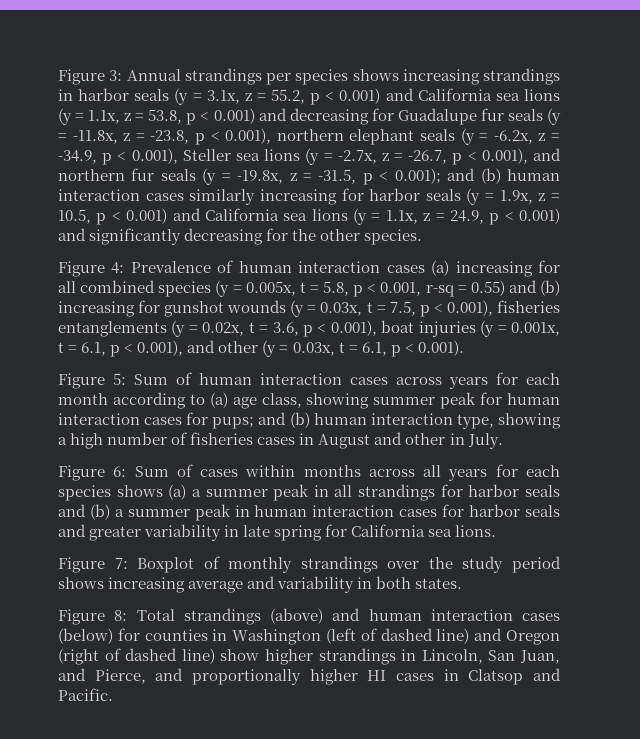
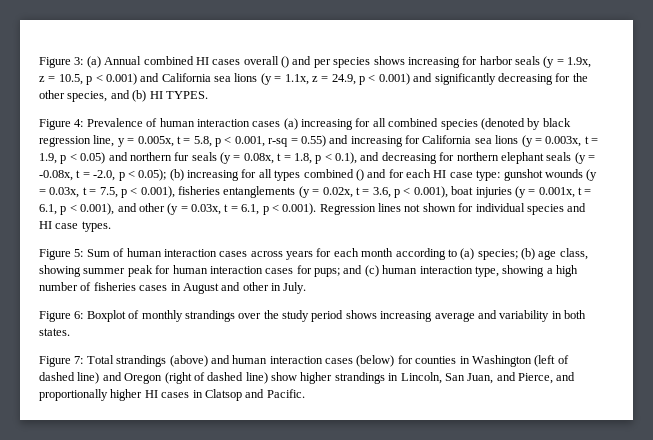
- Figure 3: Annual strandings per species shows increasing strandings in harbor seals (y = 3.1x, z = 55.2, p < 0.001) and California sea lions (y = 1.1x, z = 53.8, p < 0.001) and decreasing for Guadalupe fur seals (y = -11.8x, z = -23.8, p < 0.001), northern elephant seals (y = -6.2x, z = -34.9, p < 0.001), Steller sea lions (y = -2.7x, z = -26.7, p < 0.001), and northern fur seals (y = -19.8x, z = -31.5, p < 0.001); and (b) human interaction cases similarly increasing for harbor seals (y = 1.9x, z = 10.5, p < 0.001) and California sea lions (y = 1.1x, z = 24.9, p < 0.001) and significantly decreasing for the other species.
+ Figure 3: (a) Annual combined HI cases overall () and per species shows increasing for harbor seals (y = 1.9x, z = 10.5, p < 0.001) and California sea lions (y = 1.1x, z = 24.9, p < 0.001) and significantly decreasing for the other species, and (b) HI TYPES.
- Prevalence of human interaction cases (a) increasing for all combined species (y = 0.005x, t = 5.8, p < 0.001, r-sq = 0.55) and (b) increasing for gunshot wounds (y = 0.03x, t = 7.5, p < 0.001), fisheries entanglements (y = 0.02x, t = 3.6, p < 0.001), boat injuries (y = 0.001x, t = 6.1, p < 0.001), and other (y = 0.03x, t = 6.1, p < 0.001).
+ Prevalence of human interaction cases (a) increasing for all combined species (denoted by black regression line, y = 0.005x, t = 5.8, p < 0.001, r-sq = 0.55) and increasing for California sea lions (y = 0.003x, t = 1.9, p < 0.05) and northern fur seals (y = 0.08x, t = 1.8, p < 0.1), and decreasing for northern elephant seals (y = -0.08x, t = -2.0, p < 0.05); (b) increasing for all types combined () and for each HI case type: gunshot wounds (y = 0.03x, t = 7.5, p < 0.001), fisheries entanglements (y = 0.02x, t = 3.6, p < 0.001), boat injuries (y = 0.001x, t = 6.1, p < 0.001), and other (y = 0.03x, t = 6.1, p < 0.001). Regression lines not shown for individual species and HI case types.
- Figure 5: Sum of human interaction cases across years for each month according to (a) age class, showing summer peak for human interaction cases for pups; and (b) human interaction type, showing a high number of fisheries cases in August and other in July.
+ Figure 5: Sum of human interaction cases across years for each month according to (a) species; (b) age class, showing summer peak for human interaction cases for pups; and (c) human interaction type, showing a high number of fisheries cases in August and other in July.
- Figure 6: Sum of cases within months across all years for each species shows (a) a summer peak in all strandings for harbor seals and (b) a summer peak in human interaction cases for harbor seals and greater variability in late spring for California sea lions.
- Figure 7: Boxplot of monthly strandings over the study period shows increasing average and variability in both states.
+ Figure 6: Boxplot of monthly strandings over the study period shows increasing average and variability in both states.
- Figure 8: Total strandings (above) and human interaction cases (below) for counties in Washington (left of dashed line) and Oregon (right of dashed line) show higher strandings in Lincoln, San Juan, and Pierce, and proportionally higher HI cases in Clatsop and Pacific.
+ Figure 7: Total strandings (above) and human interaction cases (below) for counties in Washington (left of dashed line) and Oregon (right of dashed line) show higher strandings in Lincoln, San Juan, and Pierce, and proportionally higher HI cases in Clatsop and Pacific.

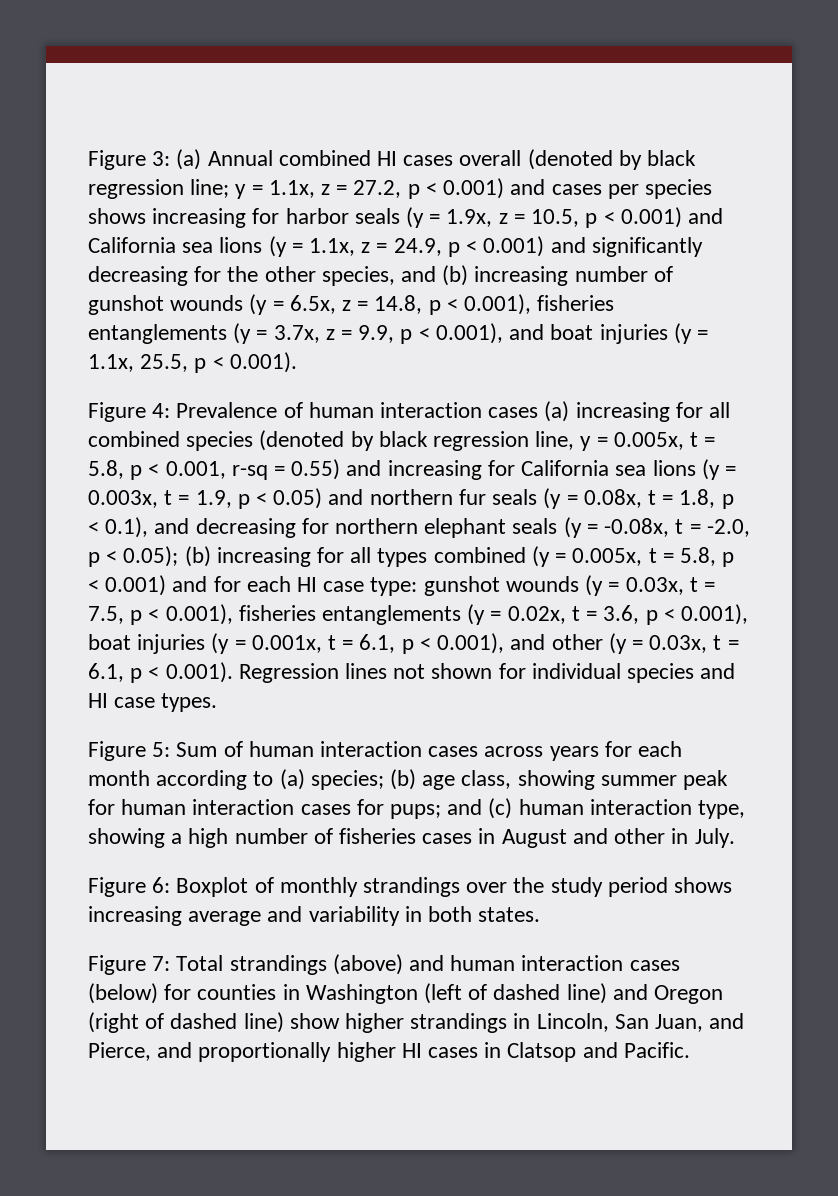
- Figure 3: (a) Annual combined HI cases overall () and per species shows increasing for harbor seals (y = 1.9x, z = 10.5, p < 0.001) and California sea lions (y = 1.1x, z = 24.9, p < 0.001) and significantly decreasing for the other species, and (b) HI TYPES.
+ Figure 3: (a) Annual combined HI cases overall (denoted by black regression line; y = 1.1x, z = 27.2, p < 0.001) and cases per species shows increasing for harbor seals (y = 1.9x, z = 10.5, p < 0.001) and California sea lions (y = 1.1x, z = 24.9, p < 0.001) and significantly decreasing for the other species, and (b) increasing number of gunshot wounds (y = 6.5x, z = 14.8, p < 0.001), fisheries entanglements (y = 3.7x, z = 9.9, p < 0.001), and boat injuries (y = 1.1x, 25.5, p < 0.001).
- (b) increasing for all types combined () and for each HI case type:
+ (b) increasing for all types combined (y = 0.005x, t = 5.8, p < 0.001) and for each HI case type:

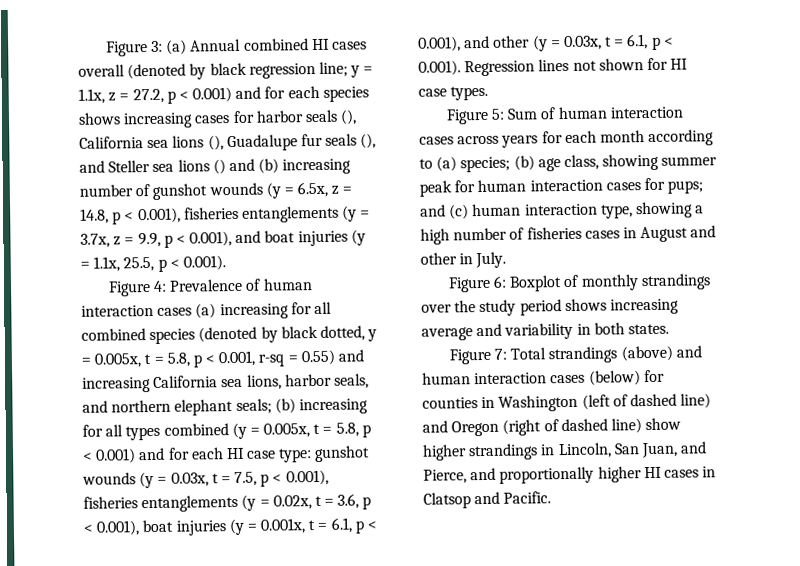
- y = 1.1x, z = 27.2, p < 0.001) and cases per species shows increasing for harbor seals (y = 1.9x, z = 10.5, p < 0.001) and California sea lions (y = 1.1x, z = 24.9, p < 0.001) and significantly decreasing for the other species, and (b) increasing number of gunshot wounds (y = 6.5x, z = 14.8, p < 0.001), fisheries entanglements (y = 3.7x, z = 9.9, p < 0.001), and boat injuries (y = 1.1x, 25.5, p < 0.001).
+ y = 1.1x, z = 27.2, p < 0.001) and for each species shows increasing cases for harbor seals (), California sea lions (), Guadalupe fur seals (), and Steller sea lions () and (b) increasing number of gunshot wounds (y = 6.5x, z = 14.8, p < 0.001), fisheries entanglements (y = 3.7x, z = 9.9, p < 0.001), and boat injuries (y = 1.1x, 25.5, p < 0.001).
- Prevalence of human interaction cases (a) increasing for all combined species (denoted by black regression line, y = 0.005x, t = 5.8, p < 0.001, r-sq = 0.55) and increasing for California sea lions (y = 0.003x, t = 1.9, p < 0.05) and northern fur seals (y = 0.08x, t = 1.8, p < 0.1), and decreasing for northern elephant seals (y = -0.08x, t = -2.0, p < 0.05);
+ Prevalence of human interaction cases (a) increasing for all combined species (denoted by black dotted, y = 0.005x, t = 5.8, p < 0.001, r-sq = 0.55) and increasing California sea lions, harbor seals, and northern elephant seals;
- gunshot wounds (y = 0.03x, t = 7.5, p < 0.001), fisheries entanglements (y = 0.02x, t = 3.6, p < 0.001), boat injuries (y = 0.001x, t = 6.1, p < 0.001), and other (y = 0.03x, t = 6.1, p < 0.001). Regression lines not shown for individual species and HI case types.
+ gunshot wounds (y = 0.03x, t = 7.5, p < 0.001), fisheries entanglements (y = 0.02x, t = 3.6, p < 0.001), boat injuries (y = 0.001x, t = 6.1, p < 0.001), and other (y = 0.03x, t = 6.1, p < 0.001). Regression lines not shown for HI case types.

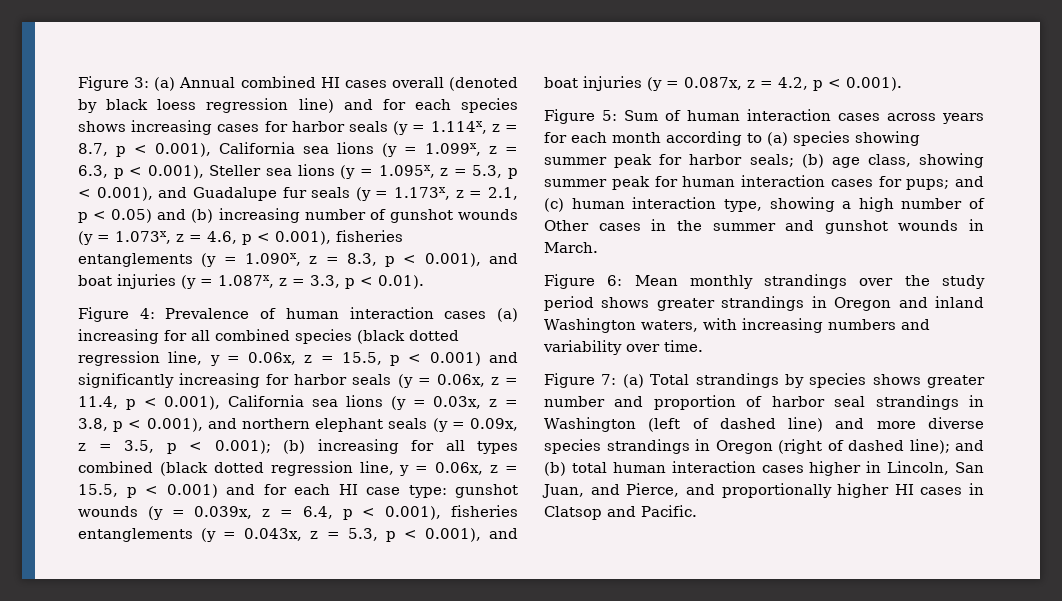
- Figure 3: (a) Annual combined HI cases overall (denoted by black regression line; y = 1.1x, z = 27.2, p < 0.001) and for each species shows increasing cases for harbor seals (), California sea lions (), Guadalupe fur seals (), and Steller sea lions () and (b) increasing number of gunshot wounds (y = 6.5x, z = 14.8, p < 0.001), fisheries entanglements (y = 3.7x, z = 9.9, p < 0.001), and boat injuries (y = 1.1x, 25.5, p < 0.001).
+ Figure 3: (a) Annual combined HI cases overall (denoted by black loess regression line) and for each species shows increasing cases for harbor seals (y = 1.114x, z = 8.7, p < 0.001), California sea lions (y = 1.099x, z = 6.3, p < 0.001), Steller sea lions (y = 1.095x, z = 5.3, p < 0.001), and Guadalupe fur seals (y = 1.173x, z = 2.1, p < 0.05) and (b) increasing number of gunshot wounds (y = 1.073x, z = 4.6, p < 0.001), fisheries entanglements (y = 1.090x, z = 8.3, p < 0.001), and boat injuries (y = 1.087x, z = 3.3, p < 0.01).
- Figure 4: Prevalence of human interaction cases (a) increasing for all combined species (denoted by black dotted, y = 0.005x, t = 5.8, p < 0.001, r-sq = 0.55) and increasing California sea lions, harbor seals, and northern elephant seals; (b) increasing for all types combined (y = 0.005x, t = 5.8, p < 0.001) and for each HI case type: gunshot wounds (y = 0.03x, t = 7.5, p < 0.001), fisheries entanglements (y = 0.02x, t = 3.6, p < 0.001), boat injuries (y = 0.001x, t = 6.1, p < 0.001), and other (y = 0.03x, t = 6.1, p < 0.001). Regression lines not shown for HI case types.
+ Figure 4: Prevalence of human interaction cases (a) increasing for all combined species (black dotted regression line, y = 0.06x, z = 15.5, p < 0.001) and significantly increasing for harbor seals (y = 0.06x, z = 11.4, p < 0.001), California sea lions (y = 0.03x, z = 3.8, p < 0.001), and northern elephant seals (y = 0.09x, z = 3.5, p < 0.001); (b) increasing for all types combined (black dotted regression line, y = 0.06x, z = 15.5, p < 0.001) and for each HI case type: gunshot wounds (y = 0.039x, z = 6.4, p < 0.001), fisheries entanglements (y = 0.043x, z = 5.3, p < 0.001), and boat injuries (y = 0.087x, z = 4.2, p < 0.001).
- Figure 5: Sum of human interaction cases across years for each month according to (a) species; (b) age class, showing summer peak for human interaction cases for pups; and (c) human interaction type, showing a high number of fisheries cases in August and other in July.
+ Figure 5: Sum of human interaction cases across years for each month according to (a) species showing summer peak for harbor seals; (b) age class, showing summer peak for human interaction cases for pups; and (c) human interaction type, showing a high number of Other cases in the summer and gunshot wounds in March.
- Figure 6: Boxplot of monthly strandings over the study period shows increasing average and variability in both states.
+ Figure 6: Mean monthly strandings over the study period shows greater strandings in Oregon and inland Washington waters, with increasing numbers and variability over time.
- Figure 7: Total strandings (above) and human interaction cases (below) for counties in Washington (left of dashed line) and Oregon (right of dashed line) show higher strandings in Lincoln, San Juan, and Pierce, and proportionally higher HI cases in Clatsop and Pacific.
+ Figure 7: (a) Total strandings by species shows greater number and proportion of harbor seal strandings in Washington (left of dashed line) and more diverse species strandings in Oregon (right of dashed line); and (b) total human interaction cases higher in Lincoln, San Juan, and Pierce, and proportionally higher HI cases in Clatsop and Pacific.

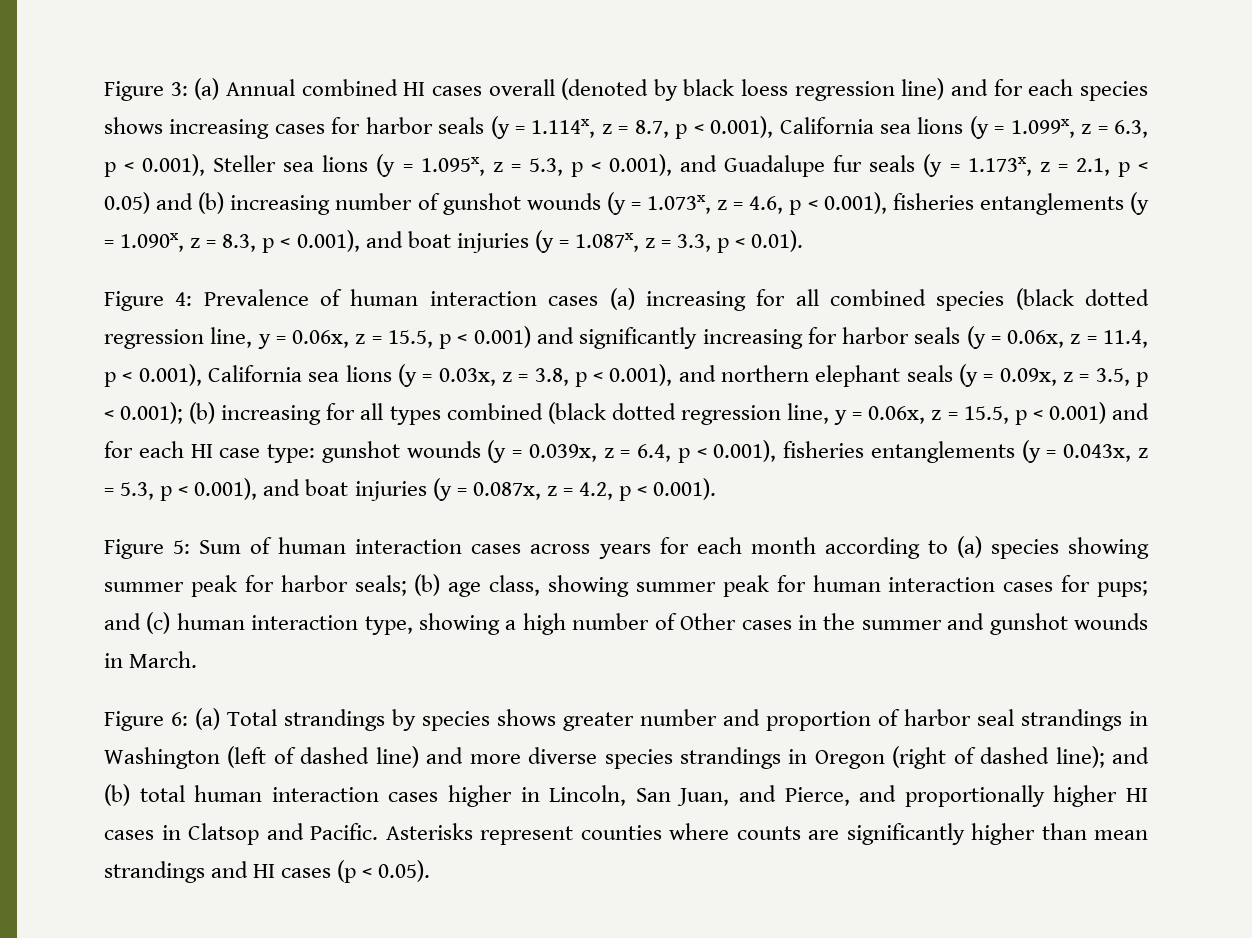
- Figure 6: Mean monthly strandings over the study period shows greater strandings in Oregon and inland Washington waters, with increasing numbers and variability over time.
- Figure 7: (a) Total strandings by species shows greater number and proportion of harbor seal strandings in Washington (left of dashed line) and more diverse species strandings in Oregon (right of dashed line); and (b) total human interaction cases higher in Lincoln, San Juan, and Pierce, and proportionally higher HI cases in Clatsop and Pacific.
+ Figure 6: (a) Total strandings by species shows greater number and proportion of harbor seal strandings in Washington (left of dashed line) and more diverse species strandings in Oregon (right of dashed line); and (b) total human interaction cases higher in Lincoln, San Juan, and Pierce, and proportionally higher HI cases in Clatsop and Pacific.
+ Asterisks represent counties where counts are significantly higher than mean strandings and HI cases (p < 0.05).

